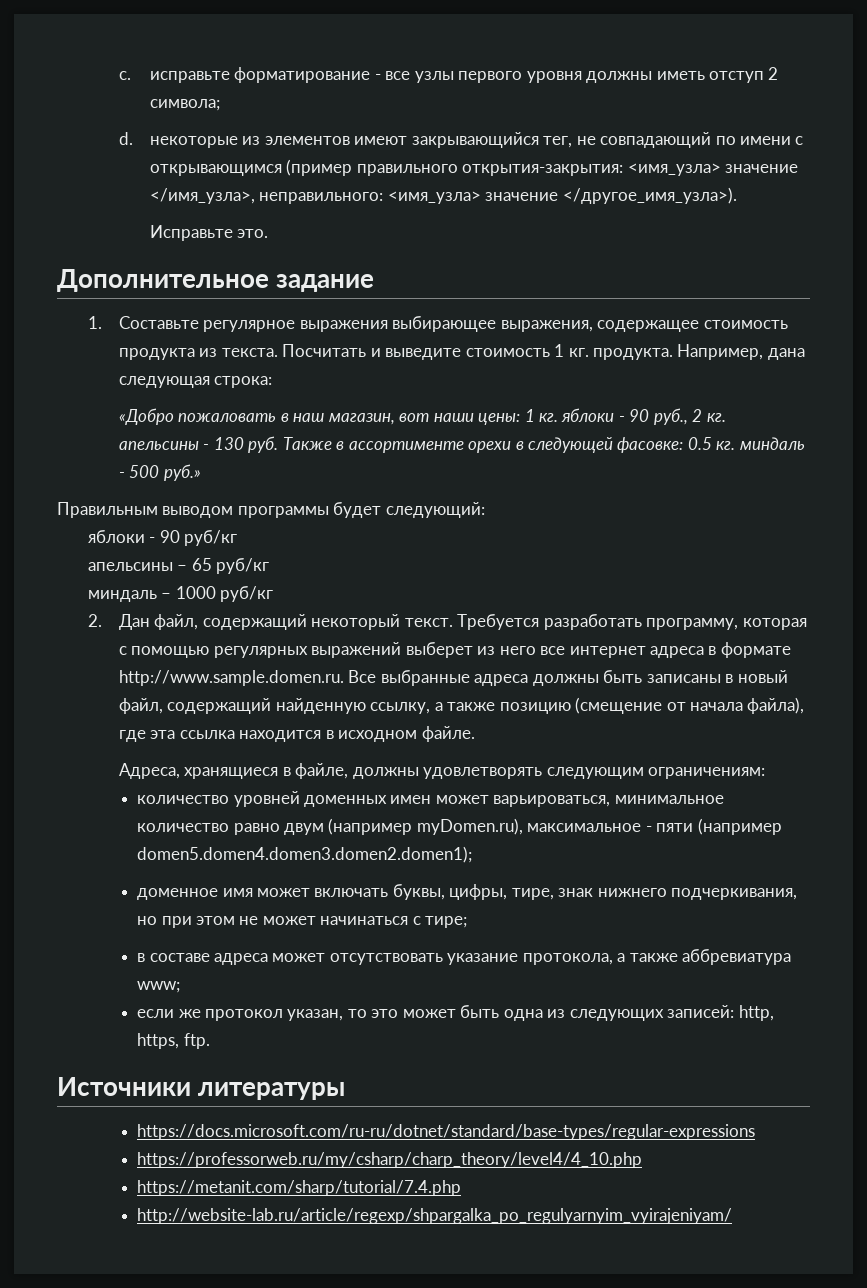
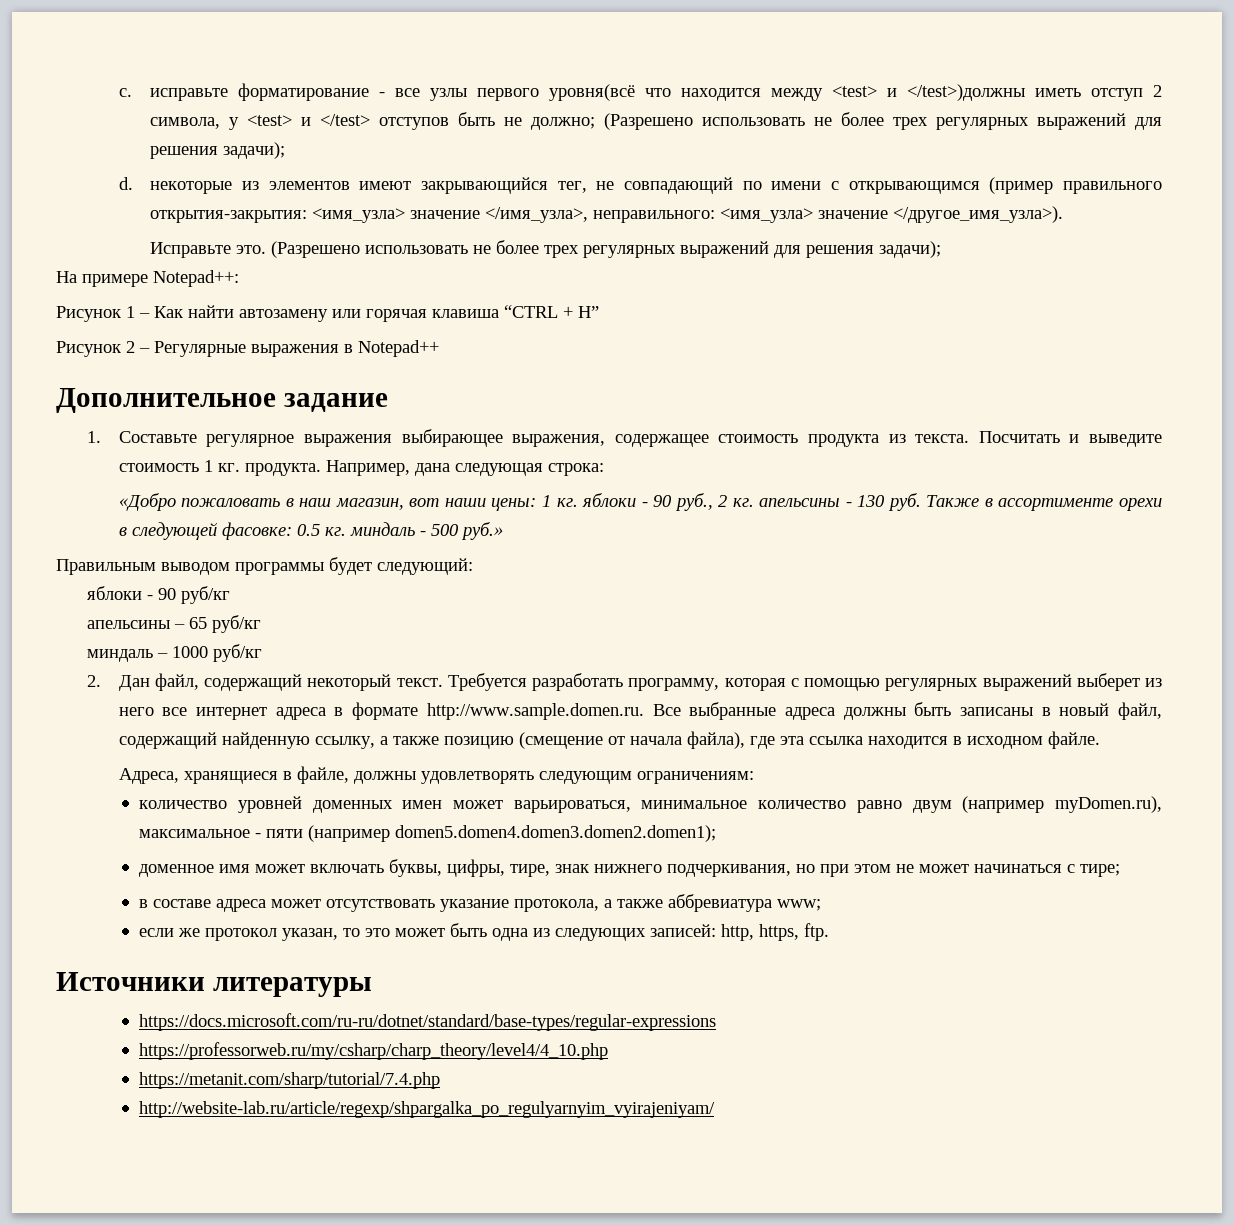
- c. исправьте форматирование - все узлы первого уровня должны иметь отступ 2 символа;
+ c. исправьте форматирование - все узлы первого уровня(всё что находится между <test> и </test>)должны иметь отступ 2 символа, у <test> и </test> отступов быть не должно; (Разрешено использовать не более трех регулярных выражений для решения задачи);
- Исправьте это.
+ Исправьте это. (Разрешено использовать не более трех регулярных выражений для решения задачи);
+ На примере Notepad++:
+ Рисунок 1 – Как найти автозамену или горячая клавиша “CTRL + H”
+ Рисунок 2 – Регулярные выражения в Notepad++

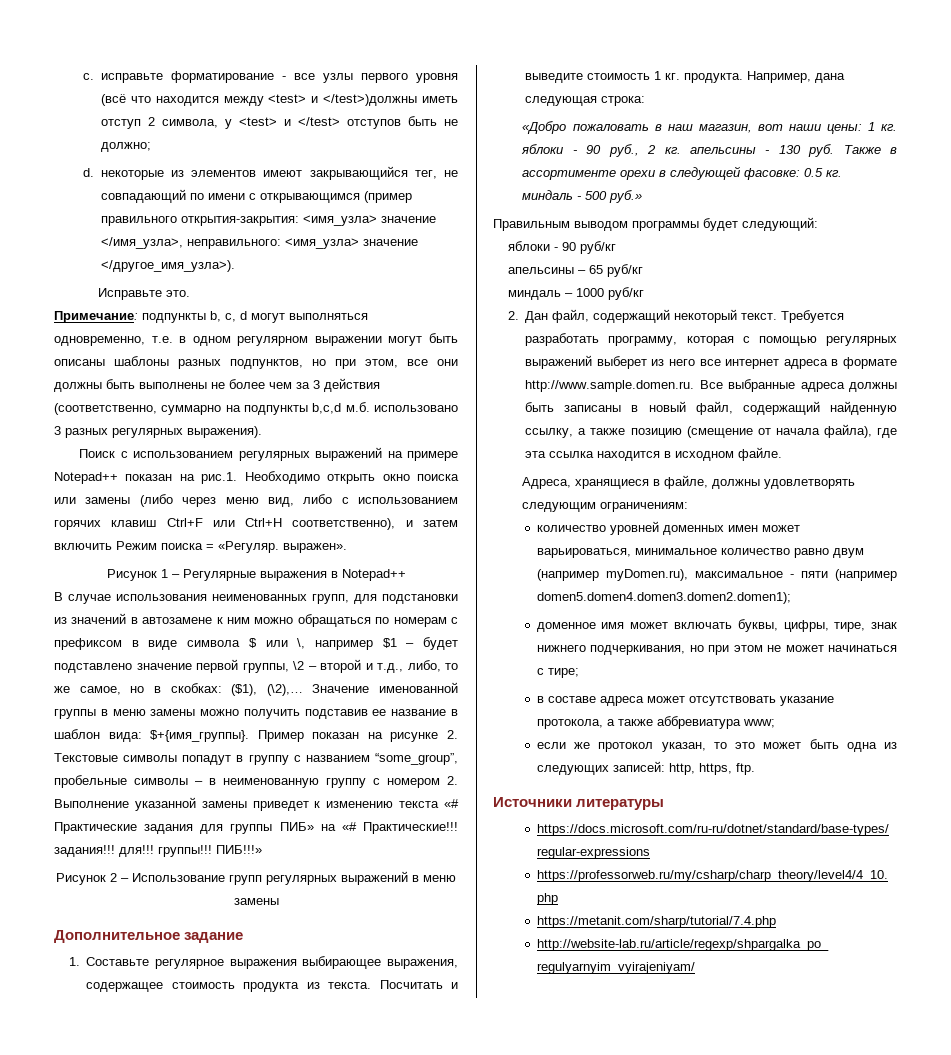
- c. исправьте форматирование - все узлы первого уровня(всё что находится между <test> и </test>)должны иметь отступ 2 символа, у <test> и </test> отступов быть не должно; (Разрешено использовать не более трех регулярных выражений для решения задачи);
+ c. исправьте форматирование - все узлы первого уровня (всё что находится между <test> и </test>)должны иметь отступ 2 символа, у <test> и </test> отступов быть не должно;
- Исправьте это. (Разрешено использовать не более трех регулярных выражений для решения задачи);
- На примере Notepad++:
- Рисунок 1 – Как найти автозамену или горячая клавиша “CTRL + H”
- Рисунок 2 – Регулярные выражения в Notepad++
+ Исправьте это.
+ Примечание: подпункты b, c, d могут выполняться одновременно, т.е. в одном регулярном выражении могут быть описаны шаблоны разных подпунктов, но при этом, все они должны быть выполнены не более чем за 3 действия (соответственно, суммарно на подпункты b,c,d м.б. использовано 3 разных регулярных выражения).
+ Поиск с использованием регулярных выражений на примере Notepad++ показан на рис.1. Необходимо открыть окно поиска или замены (либо через меню вид, либо с использованием горячих клавиш Ctrl+F или Ctrl+H соответственно), и затем включить Режим поиска = «Регуляр. выражен».
+ Рисунок 1 – Регулярные выражения в Notepad++
+ В случае использования неименованных групп, для подстановки из значений в автозамене к ним можно обращаться по номерам с префиксом в виде символа $ или \, например $1 – будет подставлено значение первой группы, \2 – второй и т.д., либо, то же самое, но в скобках: ($1), (\2),… Значение именованной группы в меню замены можно получить подставив ее название в шаблон вида: $+{имя_группы}. Пример показан на рисунке 2. Текстовые символы попадут в группу с названием “some_group”, пробельные символы – в неименованную группу с номером 2. Выполнение указанной замены приведет к изменению текста «# Практические задания для группы ПИБ» на «# Практические!!! задания!!! для!!! группы!!! ПИБ!!!»
+ Рисунок 2 – Использование групп регулярных выражений в меню замены

